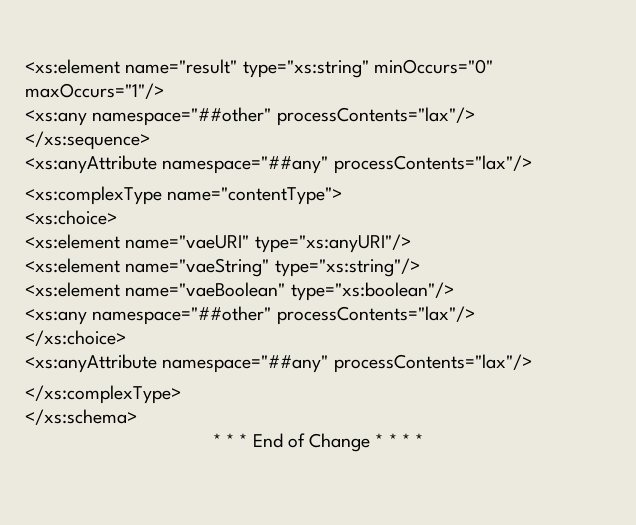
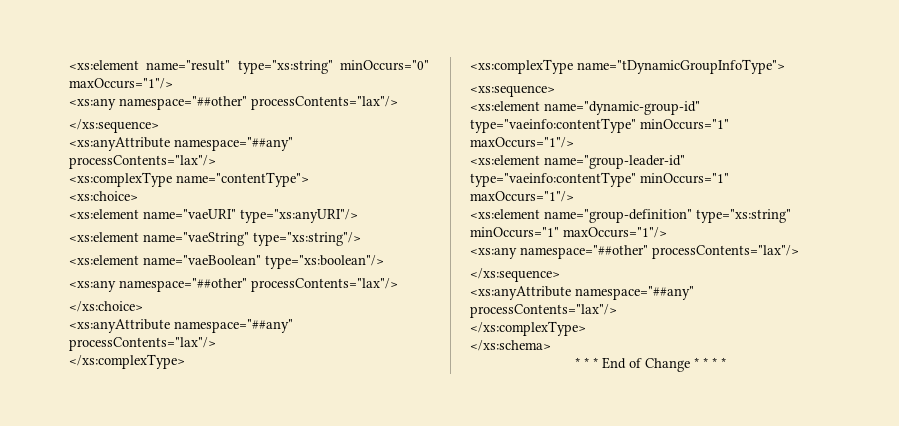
+ <xs:complexType name="tDynamicGroupInfoType">
+ <xs:sequence>
+ <xs:element name="dynamic-group-id" type="vaeinfo:contentType" minOccurs="1" maxOccurs="1"/>
+ <xs:element name="group-leader-id" type="vaeinfo:contentType" minOccurs="1" maxOccurs="1"/>
+ <xs:element name="group-definition" type="xs:string" minOccurs="1" maxOccurs="1"/>
+ <xs:any namespace="##other" processContents="lax"/>
+ </xs:sequence>
+ <xs:anyAttribute namespace="##any" processContents="lax"/>
+ </xs:complexType>

